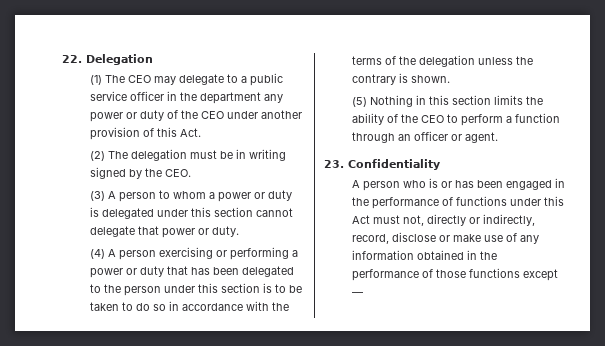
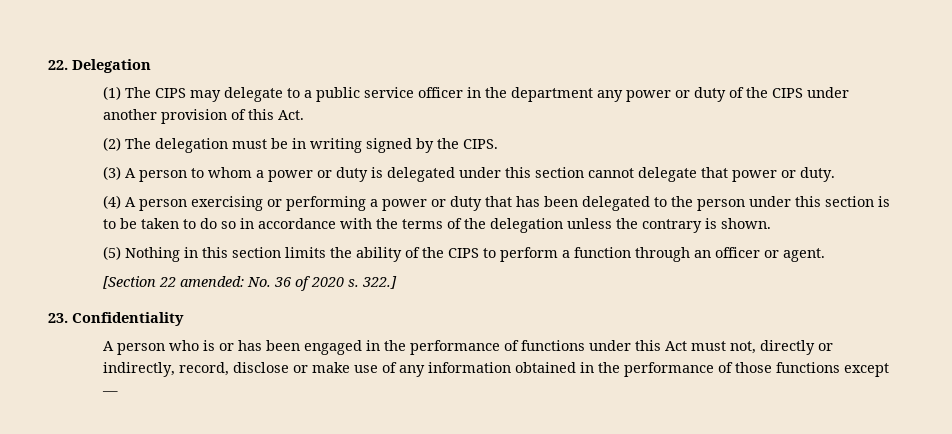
- (1) The CEO may delegate to a public service officer in the department any power or duty of the CEO under another provision of this Act.
+ (1) The CIPS may delegate to a public service officer in the department any power or duty of the CIPS under another provision of this Act.
- (2) The delegation must be in writing signed by the CEO.
+ (2) The delegation must be in writing signed by the CIPS.
- (5) Nothing in this section limits the ability of the CEO to perform a function through an officer or agent.
+ (5) Nothing in this section limits the ability of the CIPS to perform a function through an officer or agent.
+ [Section 22 amended: No. 36 of 2020 s. 322.]

